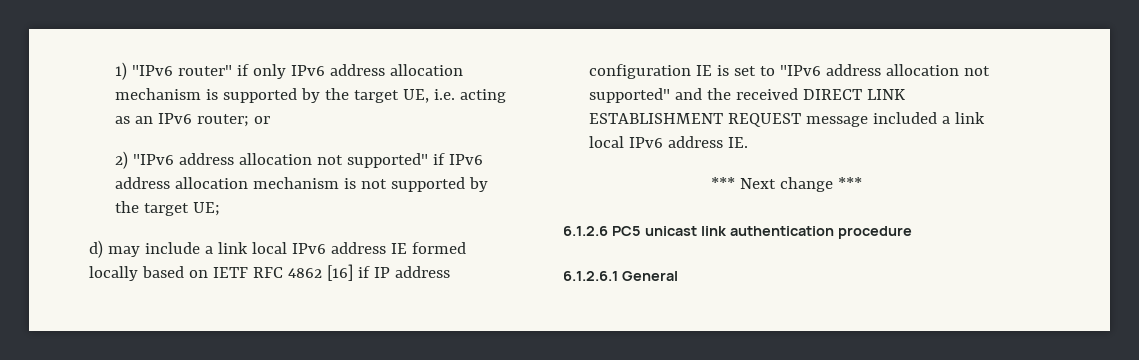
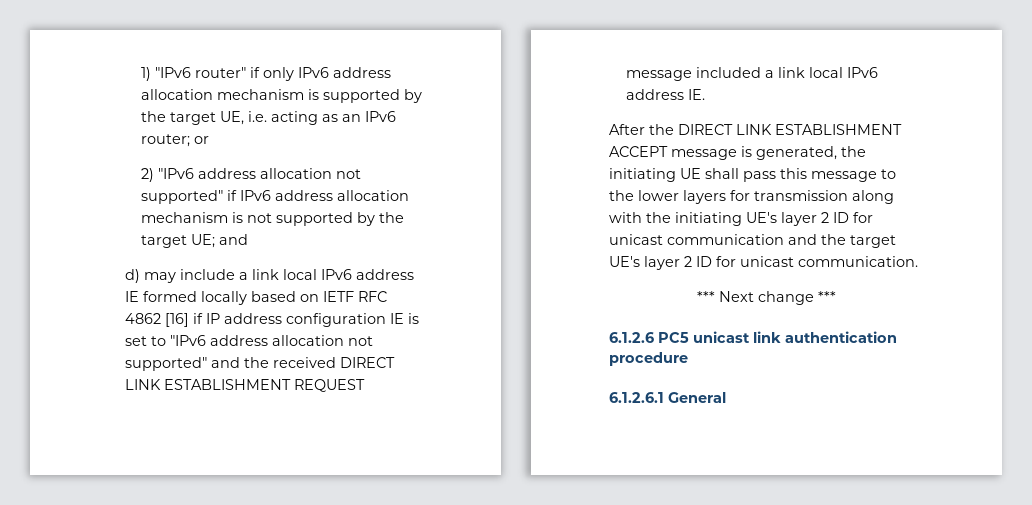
- 2) "IPv6 address allocation not supported" if IPv6 address allocation mechanism is not supported by the target UE;
+ 2) "IPv6 address allocation not supported" if IPv6 address allocation mechanism is not supported by the target UE; and
+ After the DIRECT LINK ESTABLISHMENT ACCEPT message is generated, the initiating UE shall pass this message to the lower layers for transmission along with the initiating UE's layer 2 ID for unicast communication and the target UE's layer 2 ID for unicast communication.

